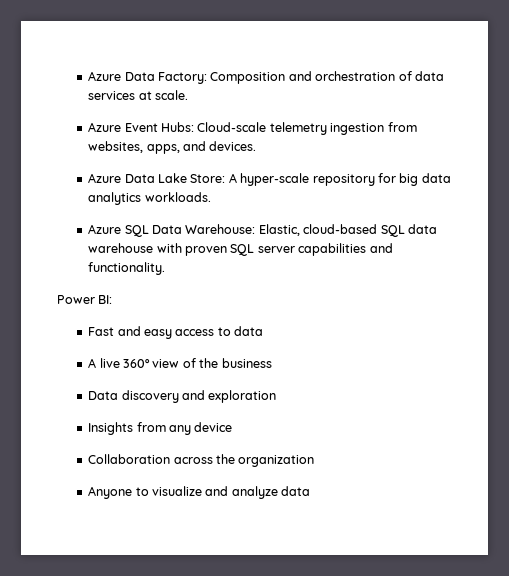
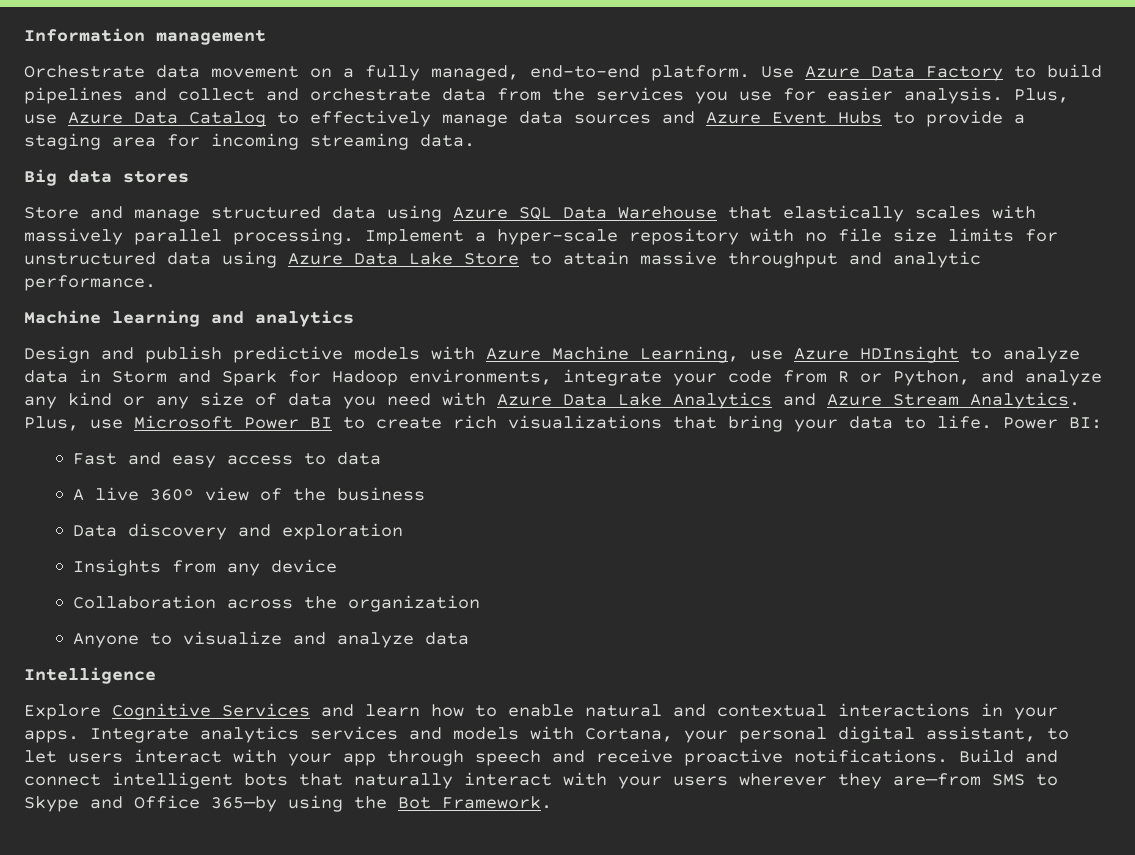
- Azure Data Factory: Composition and orchestration of data services at scale.
- Azure Event Hubs: Cloud-scale telemetry ingestion from websites, apps, and devices.
- Azure Data Lake Store: A hyper-scale repository for big data analytics workloads.
- Azure SQL Data Warehouse: Elastic, cloud-based SQL data warehouse with proven SQL server capabilities and functionality.
- Power BI:
+ Information management
+ Orchestrate data movement on a fully managed, end-to-end platform. Use Azure Data Factory to build pipelines and collect and orchestrate data from the services you use for easier analysis. Plus, use Azure Data Catalog to effectively manage data sources and Azure Event Hubs to provide a staging area for incoming streaming data.
+ Big data stores
+ Store and manage structured data using Azure SQL Data Warehouse that elastically scales with massively parallel processing. Implement a hyper-scale repository with no file size limits for unstructured data using Azure Data Lake Store to attain massive throughput and analytic performance.
+ Machine learning and analytics
+ Design and publish predictive models with Azure Machine Learning, use Azure HDInsight to analyze data in Storm and Spark for Hadoop environments, integrate your code from R or Python, and analyze any kind or any size of data you need with Azure Data Lake Analytics and Azure Stream Analytics. Plus, use Microsoft Power BI to create rich visualizations that bring your data to life. Power BI:
+ Intelligence
+ Explore Cognitive Services and learn how to enable natural and contextual interactions in your apps. Integrate analytics services and models with Cortana, your personal digital assistant, to let users interact with your app through speech and receive proactive notifications. Build and connect intelligent bots that naturally interact with your users wherever they are—from SMS to Skype and Office 365—by using the Bot Framework.

